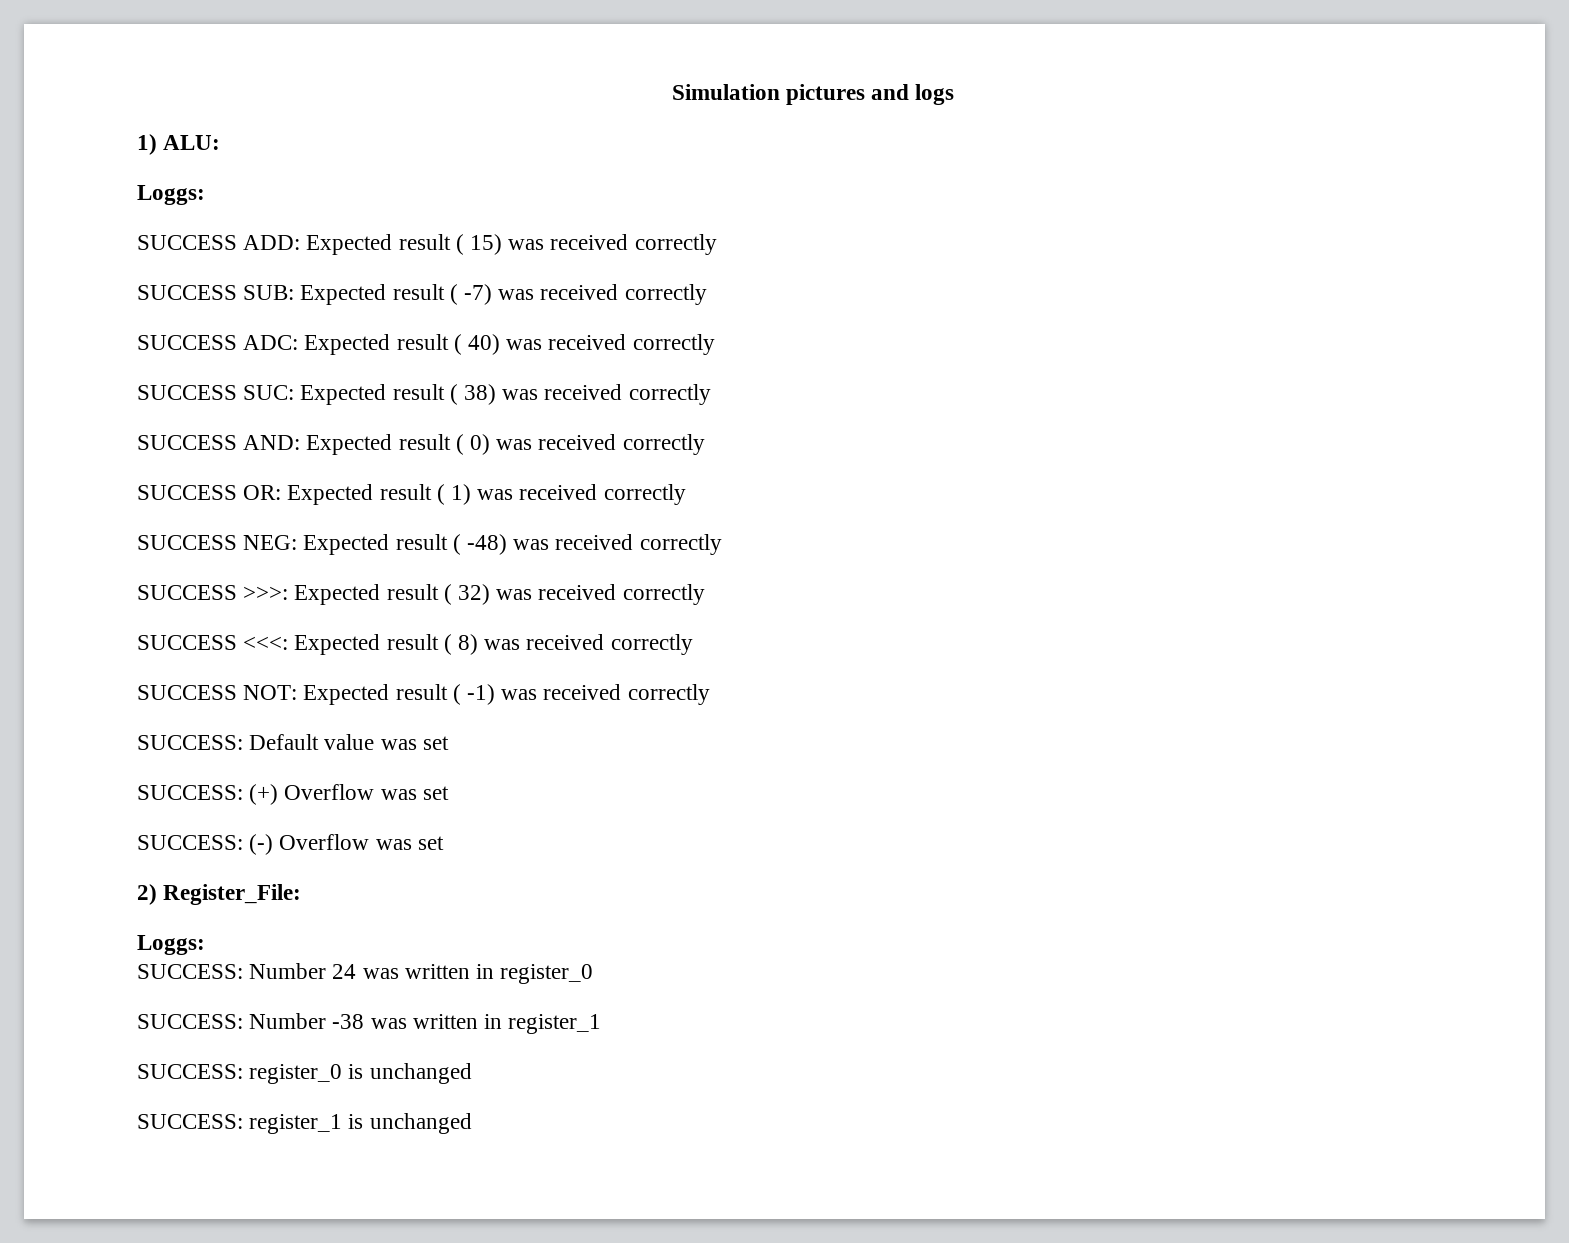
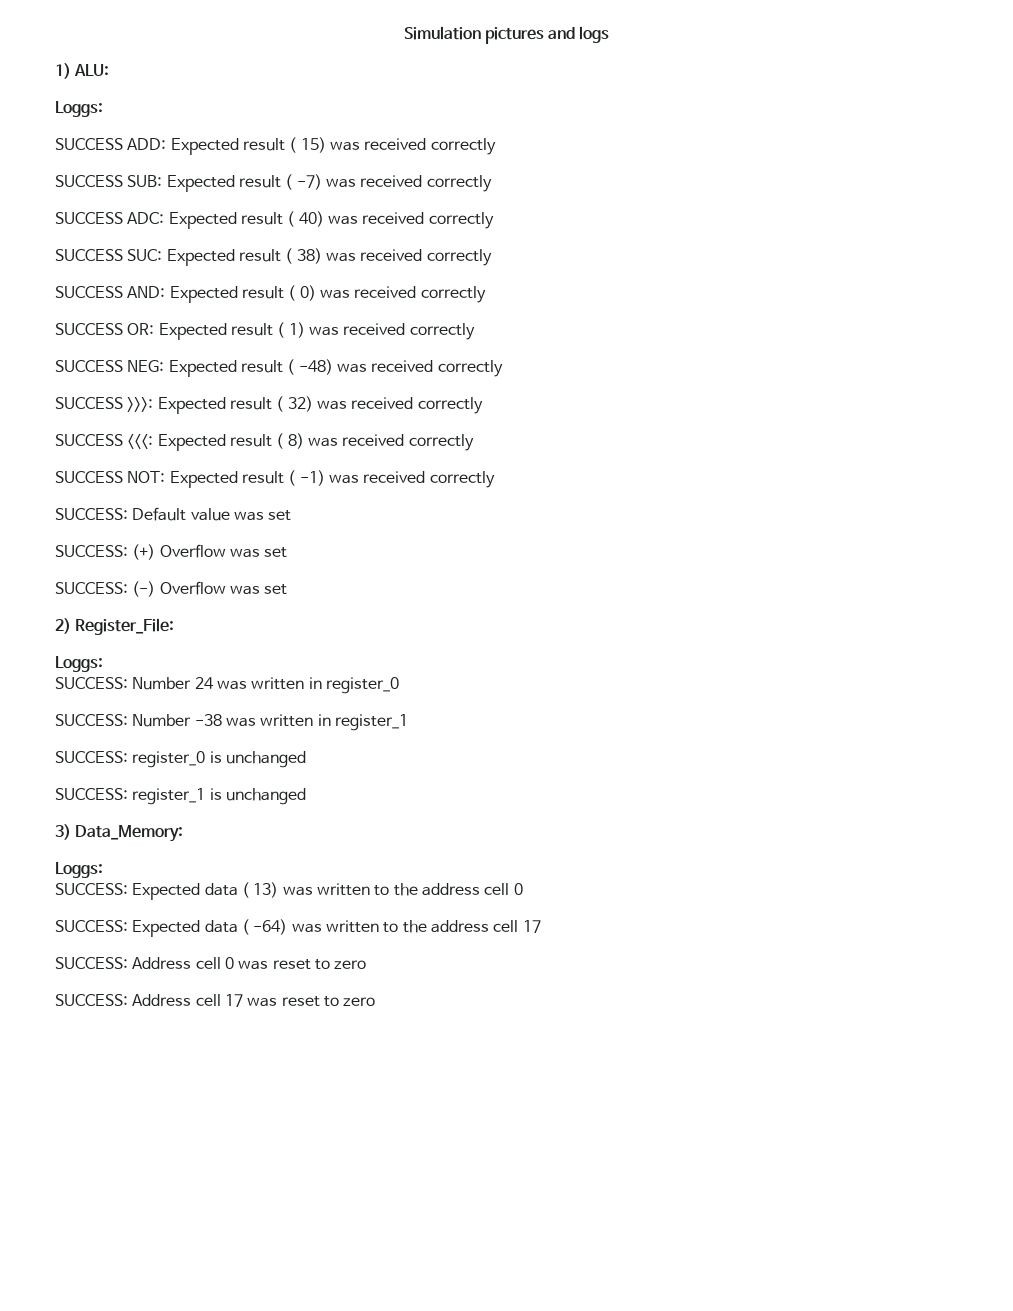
+ 3) Data_Memory:
+ Loggs:
+ SUCCESS: Expected data ( 13) was written to the address cell 0
+ SUCCESS: Expected data ( -64) was written to the address cell 17
+ SUCCESS: Address cell 0 was reset to zero
+ SUCCESS: Address cell 17 was reset to zero

